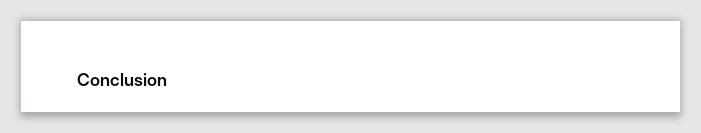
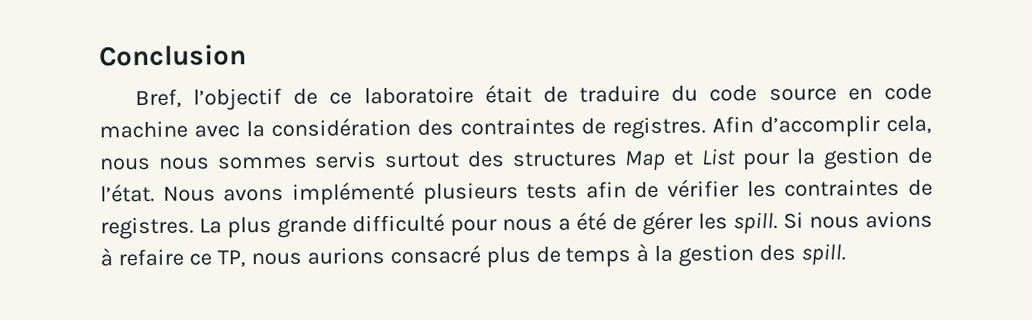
+ Bref, l’objectif de ce laboratoire était de traduire du code source en code machine avec la considération des contraintes de registres. Afin d’accomplir cela, nous nous sommes servis surtout des structures Map et List pour la gestion de l’état. Nous avons implémenté plusieurs tests afin de vérifier les contraintes de registres. La plus grande difficulté pour nous a été de gérer les spill. Si nous avions à refaire ce TP, nous aurions consacré plus de temps à la gestion des spill.

